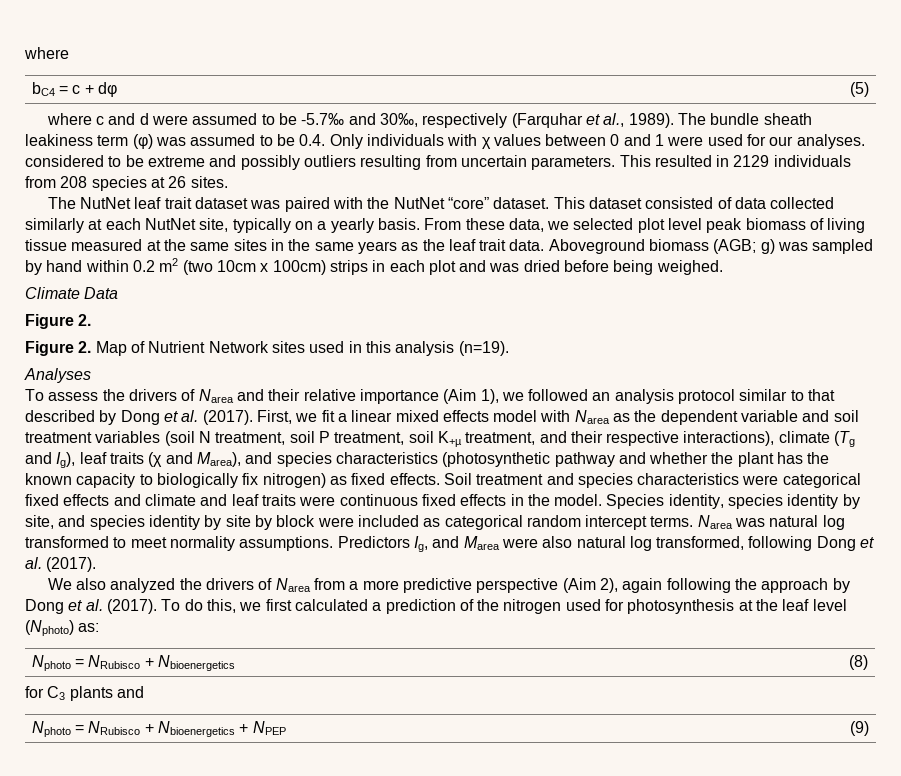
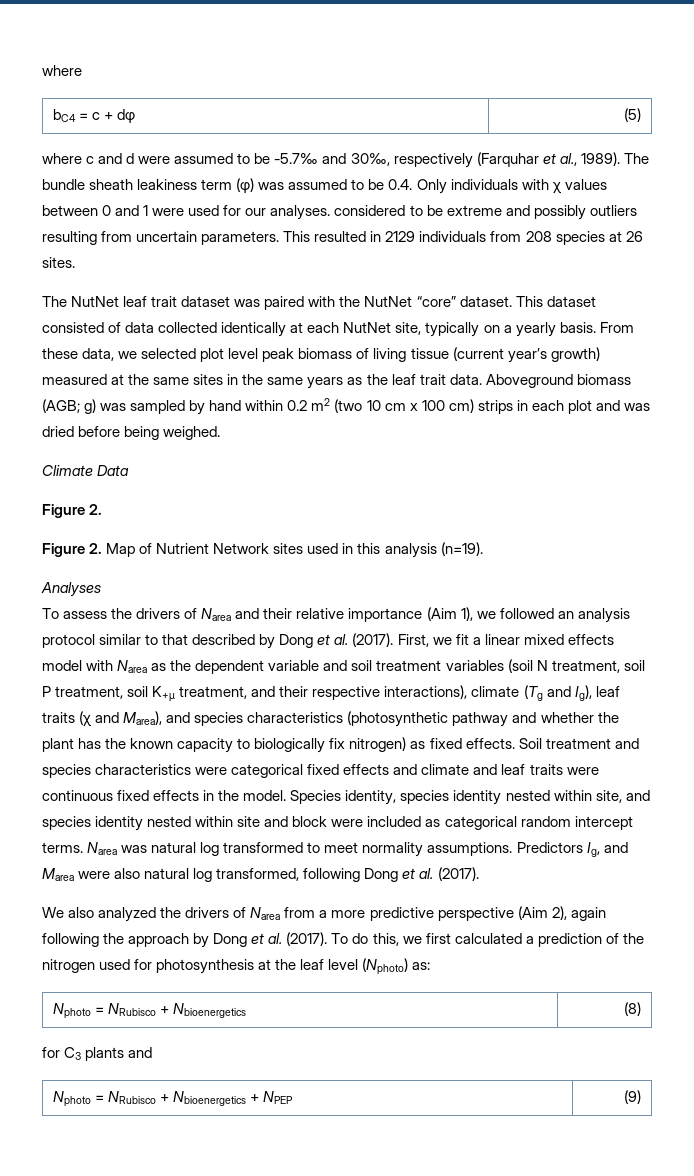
- This dataset consisted of data collected similarly at each NutNet site, typically on a yearly basis.
+ This dataset consisted of data collected identically at each NutNet site, typically on a yearly basis.
- From these data, we selected plot level peak biomass of living tissue measured at the same sites in the same years as the leaf trait data.
+ From these data, we selected plot level peak biomass of living tissue (current year’s growth) measured at the same sites in the same years as the leaf trait data.
- Aboveground biomass (AGB; g) was sampled by hand within 0.2 m2 (two 10cm x 100cm) strips in each plot and was dried before being weighed.
+ Aboveground biomass (AGB; g) was sampled by hand within 0.2 m2 (two 10 cm x 100 cm) strips in each plot and was dried before being weighed.
- Species identity, species identity by site, and species identity by site by block were included as categorical random intercept terms.
+ Species identity, species identity nested within site, and species identity nested within site and block were included as categorical random intercept terms.

